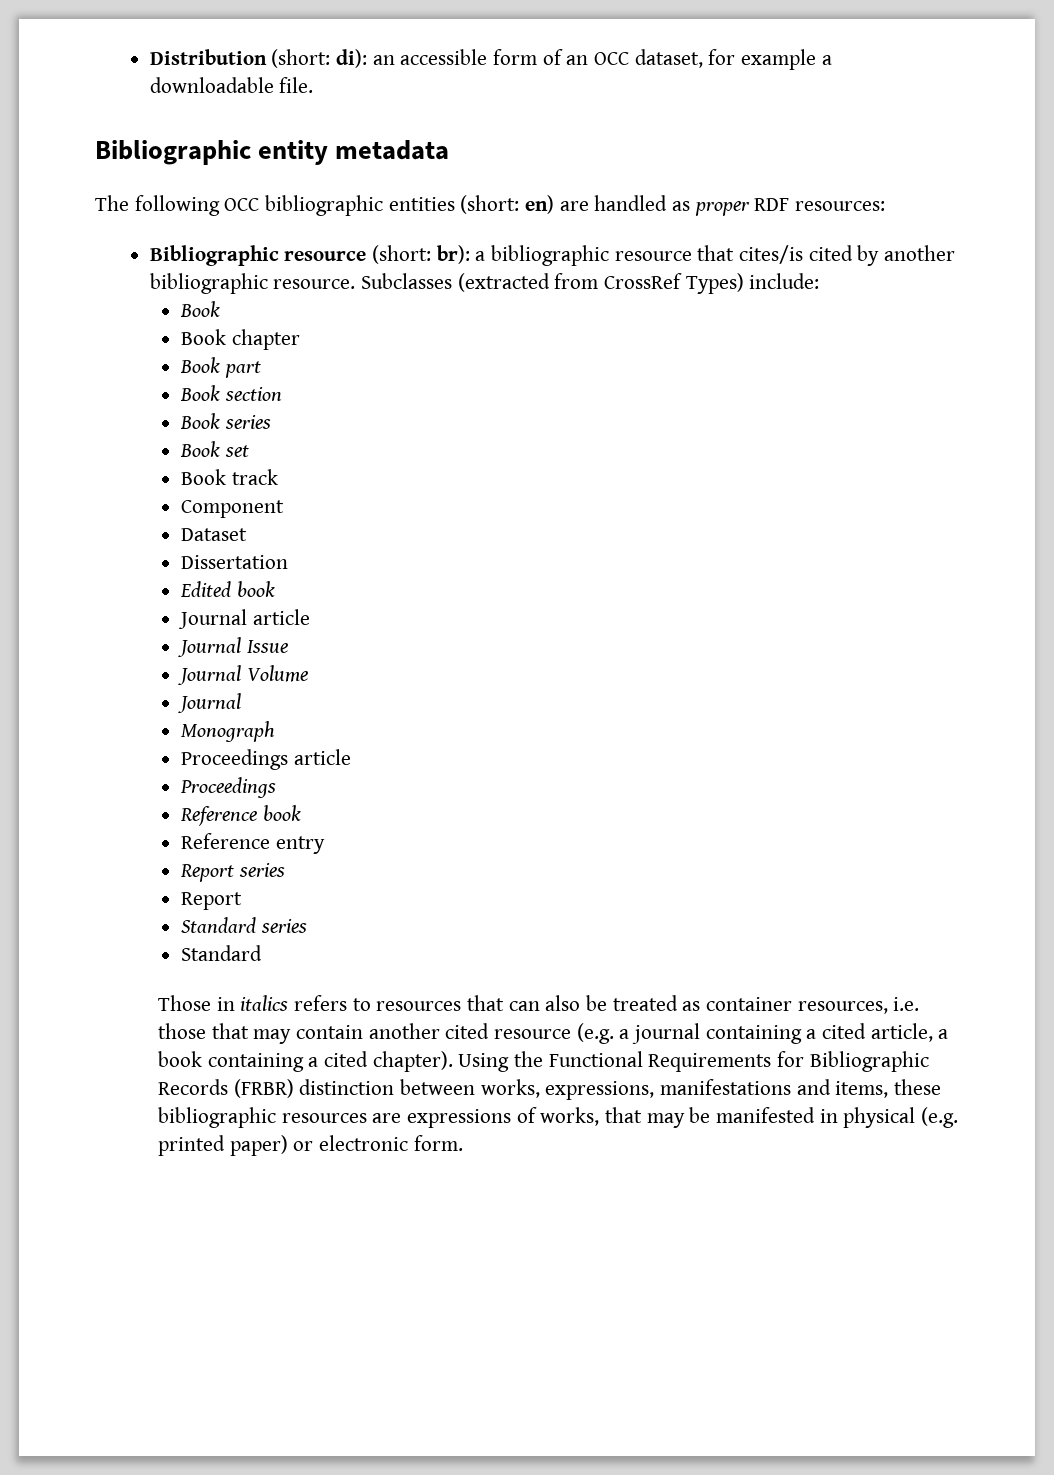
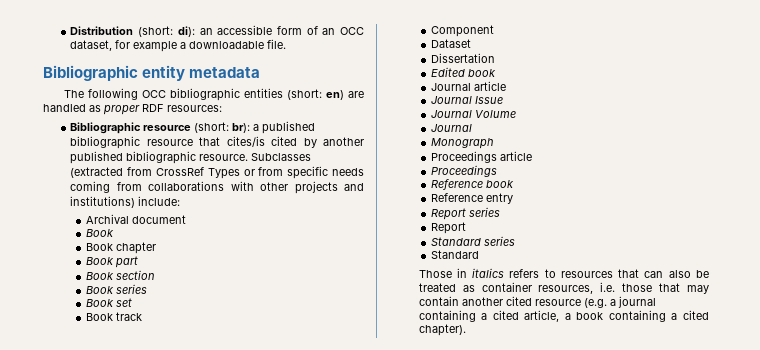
- Bibliographic resource (short: br): a bibliographic resource that cites/is cited by another bibliographic resource.
+ Bibliographic resource (short: br): a published bibliographic resource that cites/is cited by another published bibliographic resource.
- Subclasses (extracted from CrossRef Types) include:
+ Subclasses (extracted from CrossRef Types or from specific needs coming from collaborations with other projects and institutions) include:
+ Archival document
- Using the Functional Requirements for Bibliographic Records (FRBR) distinction between works, expressions, manifestations and items, these bibliographic resources are expressions of works, that may be manifested in physical (e.g. printed paper) or electronic form.

